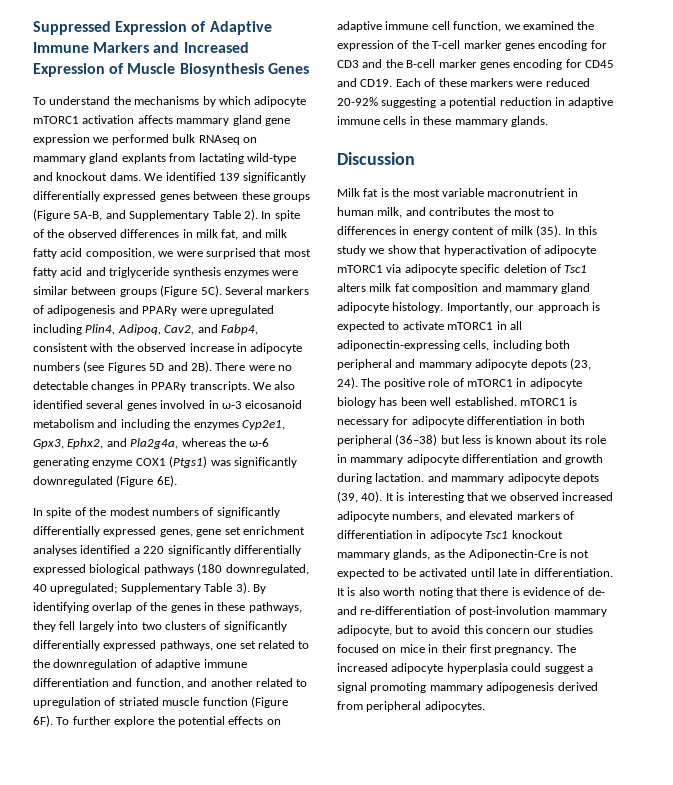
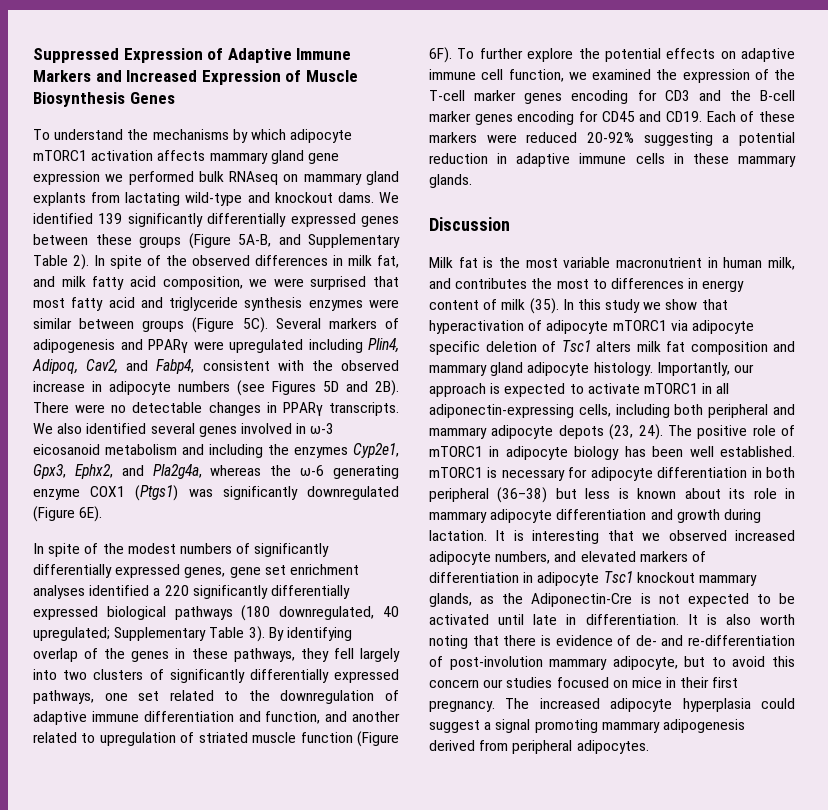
- The positive role of mTORC1 in adipocyte biology has been well established. mTORC1 is necessary for adipocyte differentiation in both peripheral (36–38) but less is known about its role in mammary adipocyte differentiation and growth during lactation. and mammary adipocyte depots (39, 40).
+ The positive role of mTORC1 in adipocyte biology has been well established. mTORC1 is necessary for adipocyte differentiation in both peripheral (36–38) but less is known about its role in mammary adipocyte differentiation and growth during lactation.

